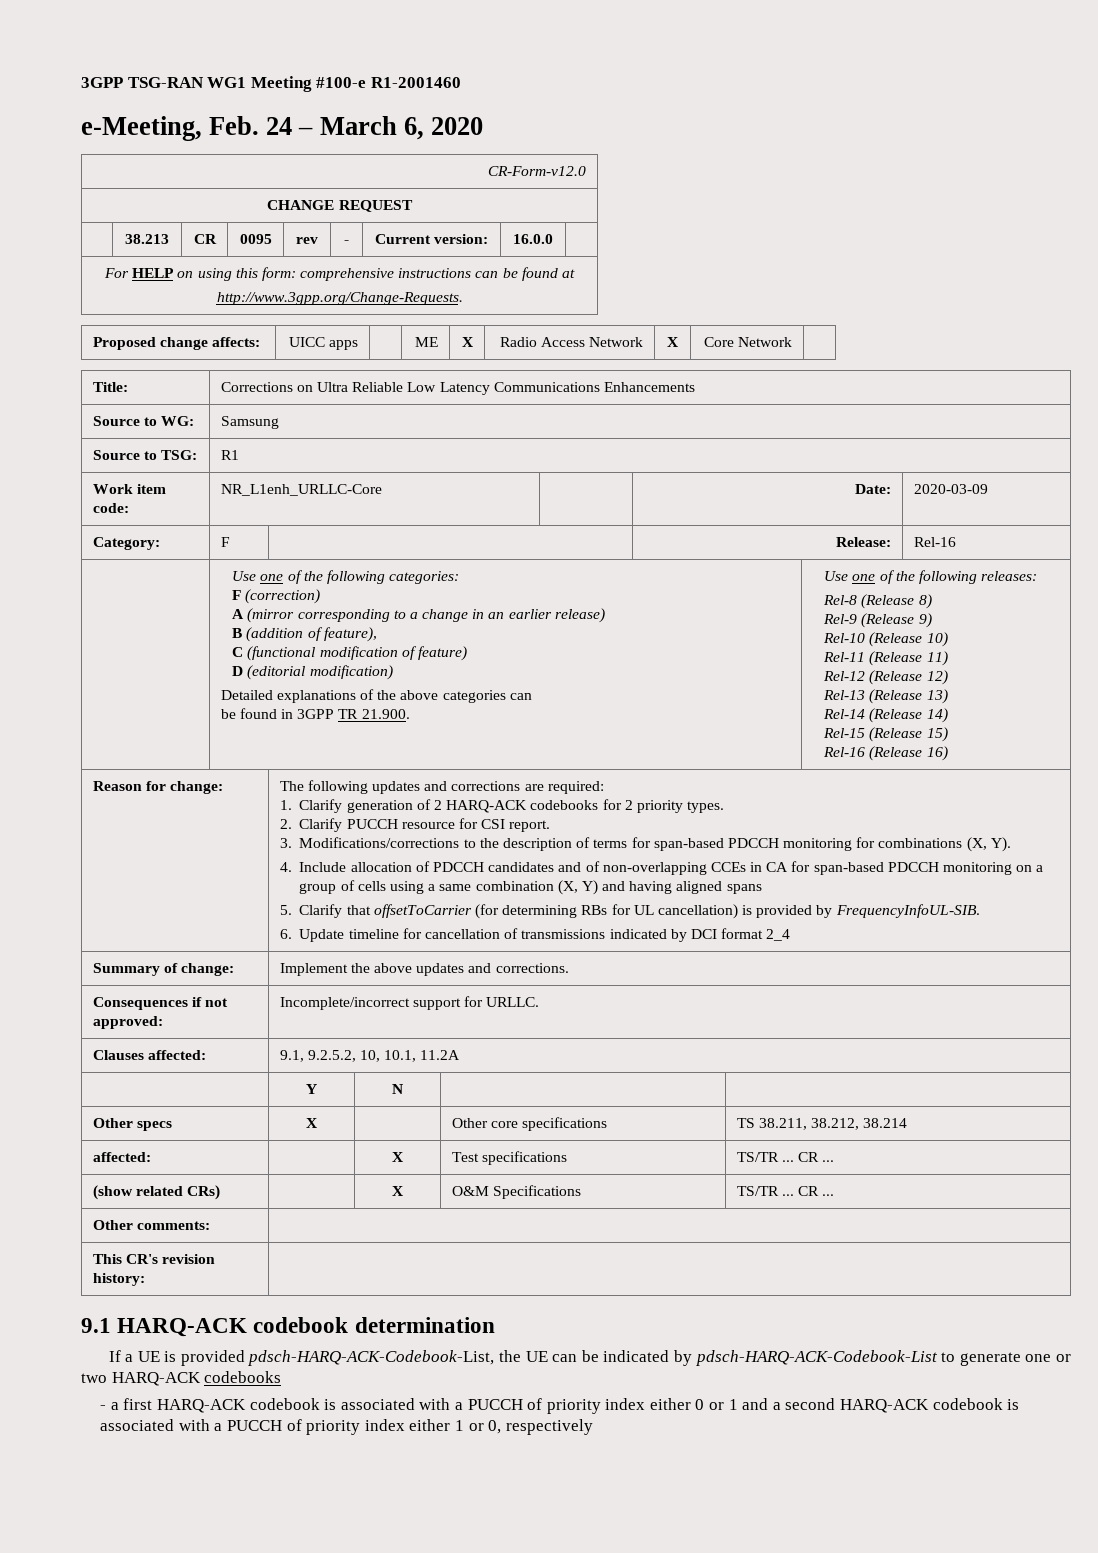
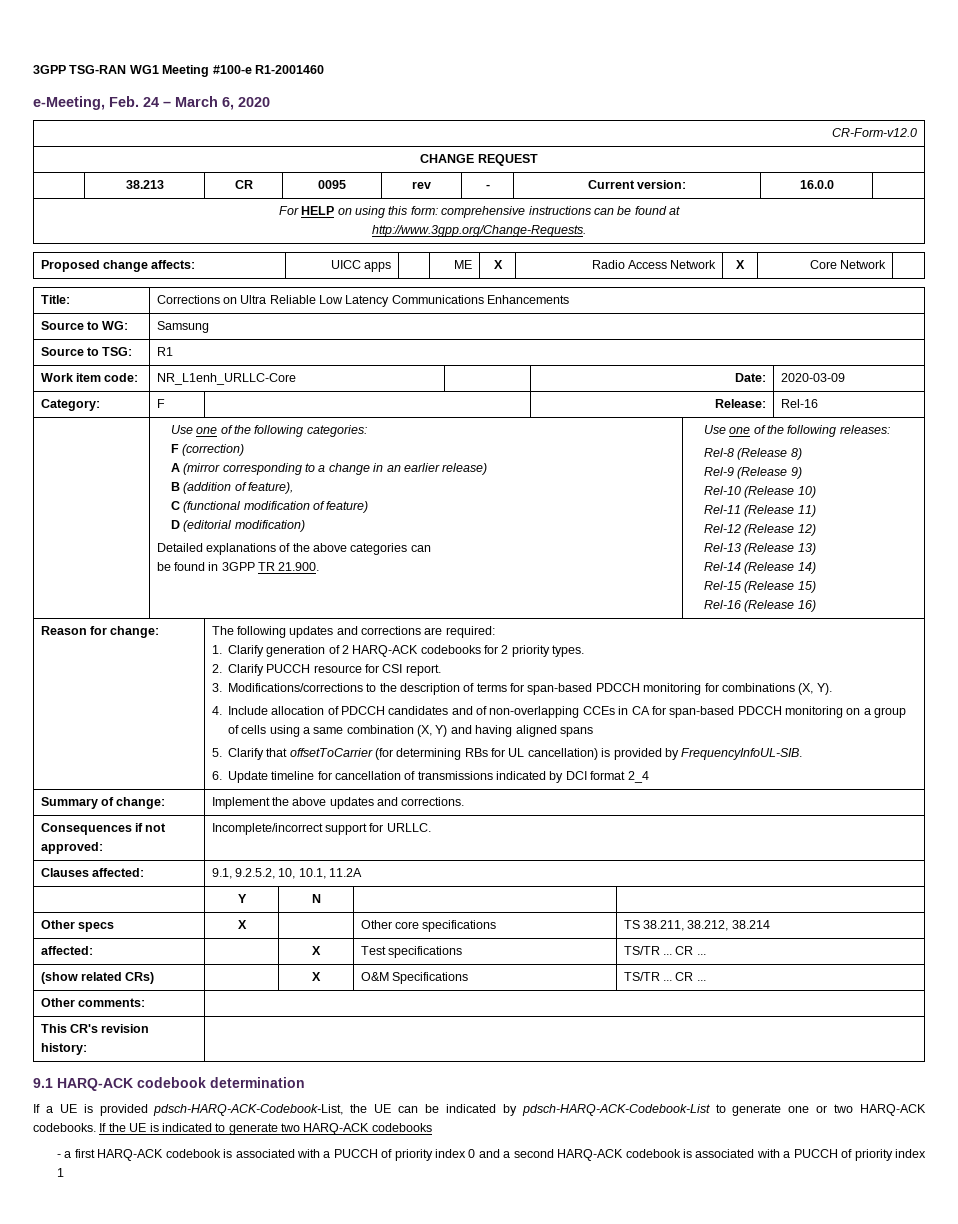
- If a UE is provided pdsch-HARQ-ACK-Codebook-List, the UE can be indicated by pdsch-HARQ-ACK-Codebook-List to generate one or two HARQ-ACK codebooks
+ If a UE is provided pdsch-HARQ-ACK-Codebook-List, the UE can be indicated by pdsch-HARQ-ACK-Codebook-List to generate one or two HARQ-ACK codebooks. If the UE is indicated to generate two HARQ-ACK codebooks
- - a first HARQ-ACK codebook is associated with a PUCCH of priority index either 0 or 1 and a second HARQ-ACK codebook is associated with a PUCCH of priority index either 1 or 0, respectively
+ - a first HARQ-ACK codebook is associated with a PUCCH of priority index 0 and a second HARQ-ACK codebook is associated with a PUCCH of priority index 1

